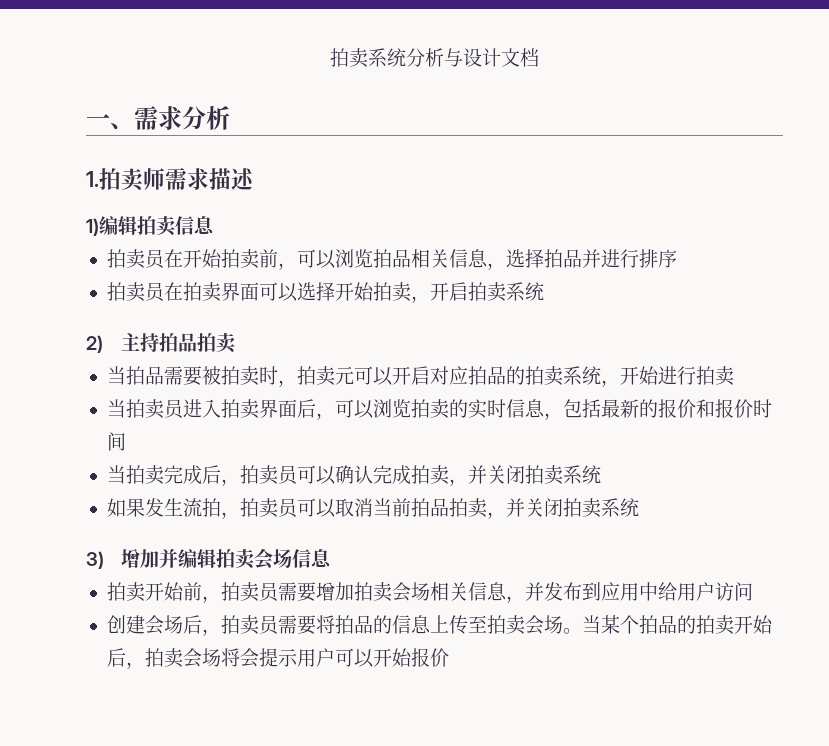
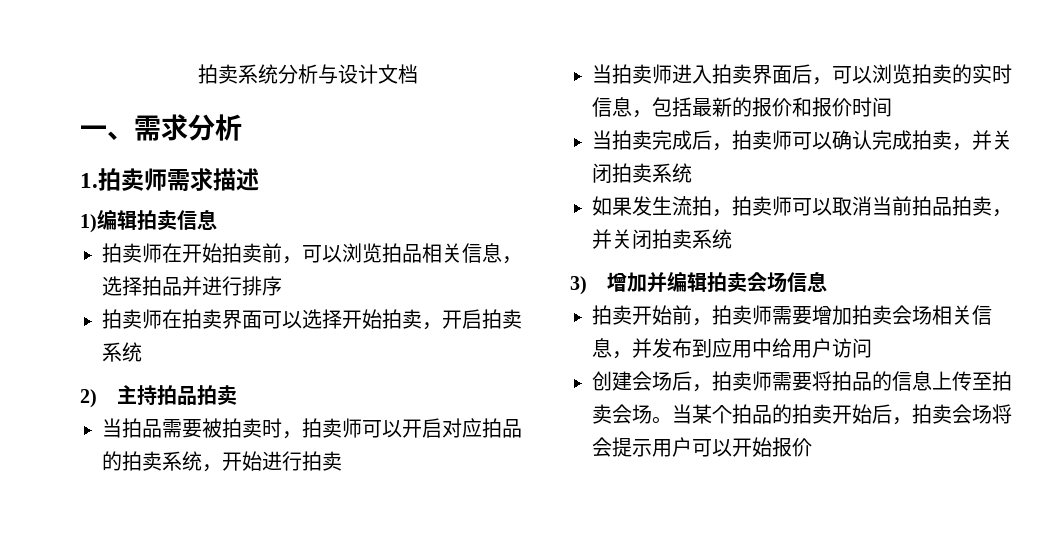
- 拍卖员在开始拍卖前，可以浏览拍品相关信息，选择拍品并进行排序
+ 拍卖师在开始拍卖前，可以浏览拍品相关信息，选择拍品并进行排序
- 拍卖员在拍卖界面可以选择开始拍卖，开启拍卖系统
+ 拍卖师在拍卖界面可以选择开始拍卖，开启拍卖系统
- 当拍品需要被拍卖时，拍卖元可以开启对应拍品的拍卖系统，开始进行拍卖
+ 当拍品需要被拍卖时，拍卖师可以开启对应拍品的拍卖系统，开始进行拍卖
- 当拍卖员进入拍卖界面后，可以浏览拍卖的实时信息，包括最新的报价和报价时间
+ 当拍卖师进入拍卖界面后，可以浏览拍卖的实时信息，包括最新的报价和报价时间
- 当拍卖完成后，拍卖员可以确认完成拍卖，并关闭拍卖系统
+ 当拍卖完成后，拍卖师可以确认完成拍卖，并关闭拍卖系统
- 如果发生流拍，拍卖员可以取消当前拍品拍卖，并关闭拍卖系统
+ 如果发生流拍，拍卖师可以取消当前拍品拍卖，并关闭拍卖系统
- 拍卖开始前，拍卖员需要增加拍卖会场相关信息，并发布到应用中给用户访问
+ 拍卖开始前，拍卖师需要增加拍卖会场相关信息，并发布到应用中给用户访问
- 创建会场后，拍卖员需要将拍品的信息上传至拍卖会场。
+ 创建会场后，拍卖师需要将拍品的信息上传至拍卖会场。

